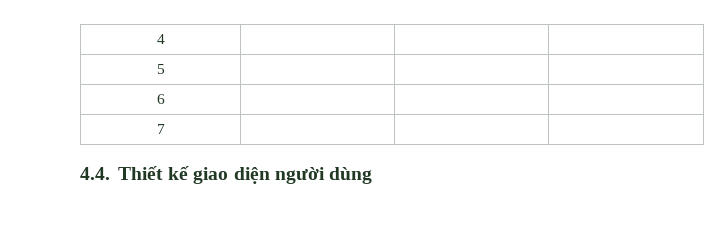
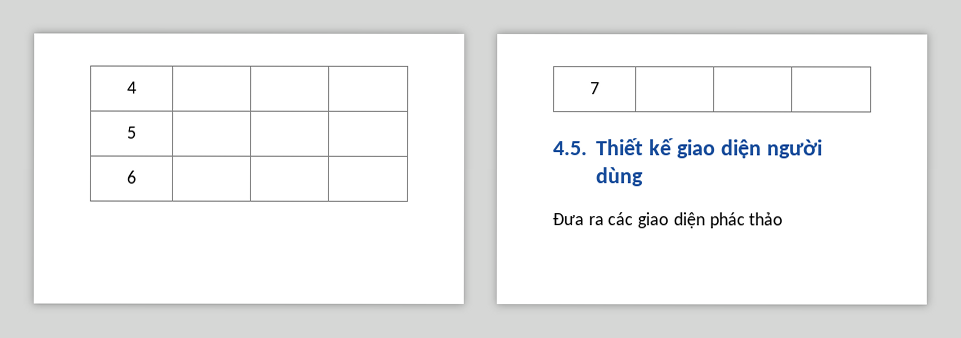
- 4.4. Thiết kế giao diện người dùng
+ 4.5. Thiết kế giao diện người dùng
+ Đưa ra các giao diện phác thảo

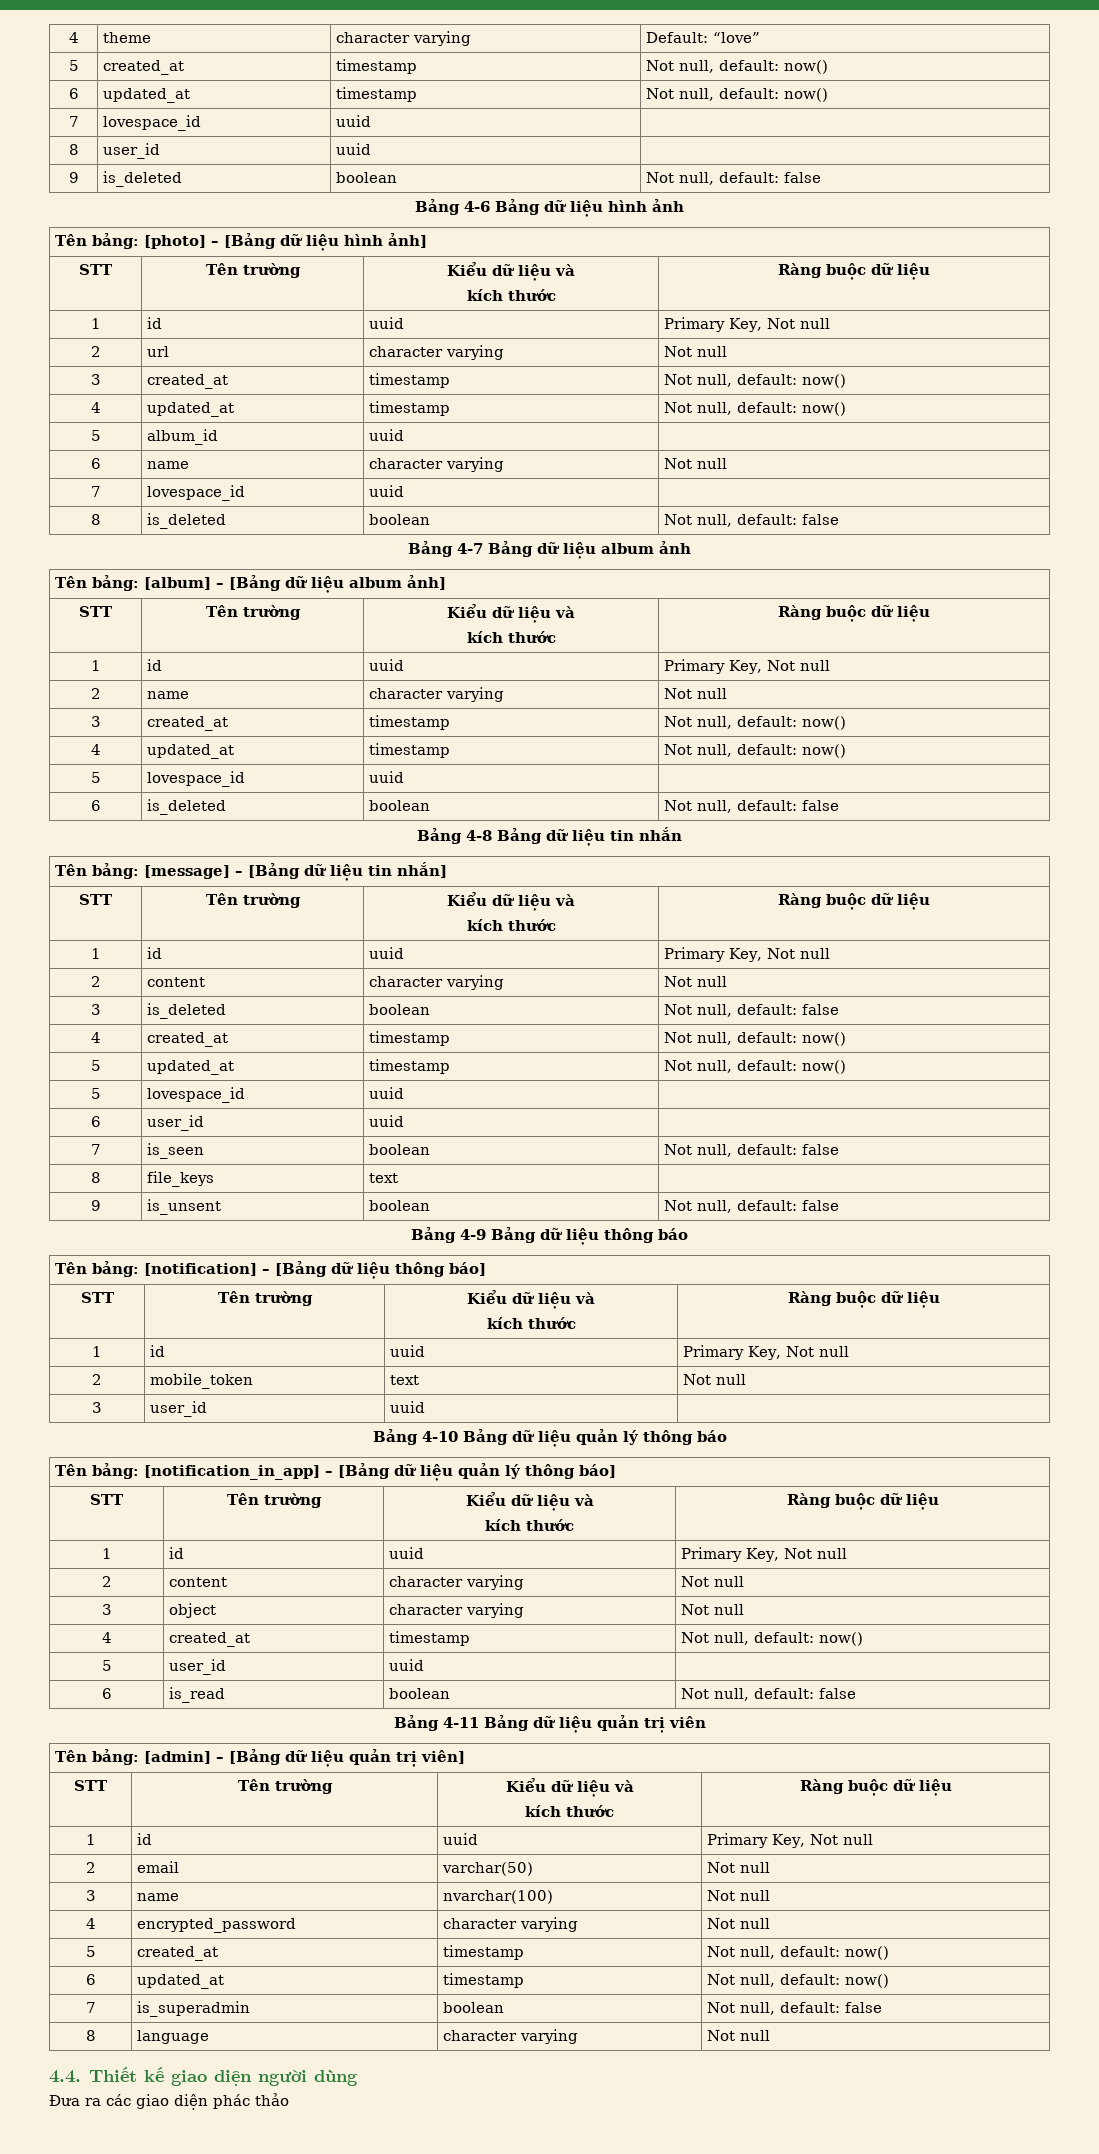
- 4 | | |
- 5 | | |
- 6 | | |
- 7 | | |
- 4.5. Thiết kế giao diện người dùng
+ 4 | theme | character varying | Default: “love”
+ 5 | created_at | timestamp | Not null, default: now()
+ 6 | updated_at | timestamp | Not null, default: now()
+ 7 | lovespace_id | uuid |
+ 8 | user_id | uuid |
+ 9 | is_deleted | boolean | Not null, default: false
+ Bảng 4-6 Bảng dữ liệu hình ảnh
+ Tên bảng: [photo] – [Bảng dữ liệu hình ảnh]
+ STT | Tên trường | Kiểu dữ liệu và
+ kích thước | Ràng buộc dữ liệu
+ 1 | id | uuid | Primary Key, Not null
+ 2 | url | character varying | Not null
+ 3 | created_at | timestamp | Not null, default: now()
+ 4 | updated_at | timestamp | Not null, default: now()
+ 5 | album_id | uuid |
+ 6 | name | character varying | Not null
+ 7 | lovespace_id | uuid |
+ 8 | is_deleted | boolean | Not null, default: false
+ Bảng 4-7 Bảng dữ liệu album ảnh
+ Tên bảng: [album] – [Bảng dữ liệu album ảnh]
+ STT | Tên trường | Kiểu dữ liệu và
+ kích thước | Ràng buộc dữ liệu
+ 1 | id | uuid | Primary Key, Not null
+ 2 | name | character varying | Not null
+ 3 | created_at | timestamp | Not null, default: now()
+ 4 | updated_at | timestamp | Not null, default: now()
+ 5 | lovespace_id | uuid |
+ 6 | is_deleted | boolean | Not null, default: false
+ Bảng 4-8 Bảng dữ liệu tin nhắn
+ Tên bảng: [message] – [Bảng dữ liệu tin nhắn]
+ STT | Tên trường | Kiểu dữ liệu và
+ kích thước | Ràng buộc dữ liệu
+ 1 | id | uuid | Primary Key, Not null
+ 2 | content | character varying | Not null
+ 3 | is_deleted | boolean | Not null, default: false
+ 4 | created_at | timestamp | Not null, default: now()
+ 5 | updated_at | timestamp | Not null, default: now()
+ 5 | lovespace_id | uuid |
+ 6 | user_id | uuid |
+ 7 | is_seen | boolean | Not null, default: false
+ 8 | file_keys | text |
+ 9 | is_unsent | boolean | Not null, default: false
+ Bảng 4-9 Bảng dữ liệu thông báo
+ Tên bảng: [notification] – [Bảng dữ liệu thông báo]
+ STT | Tên trường | Kiểu dữ liệu và
+ kích thước | Ràng buộc dữ liệu
+ 1 | id | uuid | Primary Key, Not null
+ 2 | mobile_token | text | Not null
+ 3 | user_id | uuid |
+ Bảng 4-10 Bảng dữ liệu quản lý thông báo
+ Tên bảng: [notification_in_app] – [Bảng dữ liệu quản lý thông báo]
+ STT | Tên trường | Kiểu dữ liệu và
+ kích thước | Ràng buộc dữ liệu
+ 1 | id | uuid | Primary Key, Not null
+ 2 | content | character varying | Not null
+ 3 | object | character varying | Not null
+ 4 | created_at | timestamp | Not null, default: now()
+ 5 | user_id | uuid |
+ 6 | is_read | boolean | Not null, default: false
+ Bảng 4-11 Bảng dữ liệu quản trị viên
+ Tên bảng: [admin] – [Bảng dữ liệu quản trị viên]
+ STT | Tên trường | Kiểu dữ liệu và
+ kích thước | Ràng buộc dữ liệu
+ 1 | id | uuid | Primary Key, Not null
+ 2 | email | varchar(50) | Not null
+ 3 | name | nvarchar(100) | Not null
+ 4 | encrypted_password | character varying | Not null
+ 5 | created_at | timestamp | Not null, default: now()
+ 6 | updated_at | timestamp | Not null, default: now()
+ 7 | is_superadmin | boolean | Not null, default: false
+ 8 | language | character varying | Not null
+ 4.4. Thiết kế giao diện người dùng

